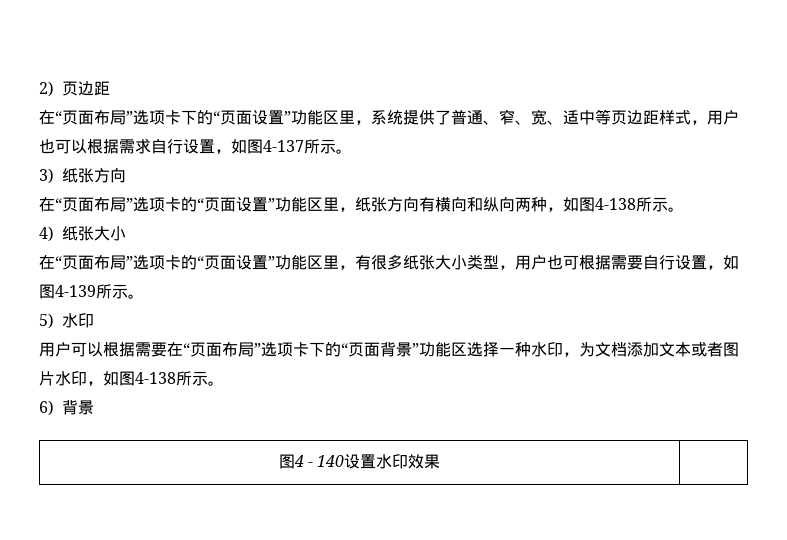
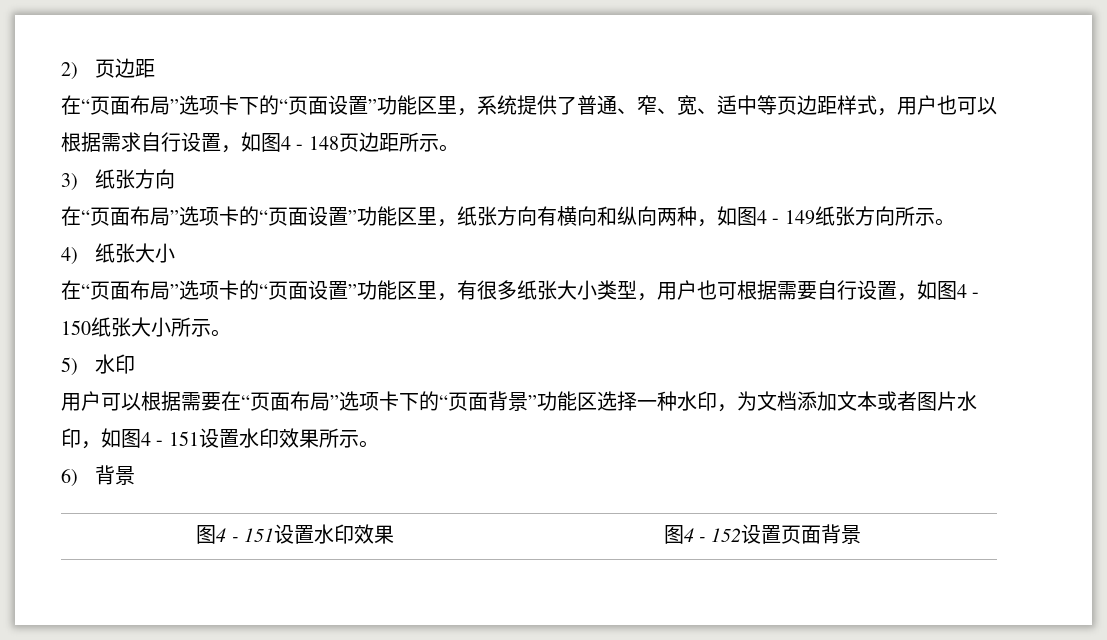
- 在“页面布局”选项卡下的“页面设置”功能区里，系统提供了普通、窄、宽、适中等页边距样式，用户也可以根据需求自行设置，如图4-137所示。
+ 在“页面布局”选项卡下的“页面设置”功能区里，系统提供了普通、窄、宽、适中等页边距样式，用户也可以根据需求自行设置，如图4 - 148页边距所示。
- 在“页面布局”选项卡的“页面设置”功能区里，纸张方向有横向和纵向两种，如图4-138所示。
+ 在“页面布局”选项卡的“页面设置”功能区里，纸张方向有横向和纵向两种，如图4 - 149纸张方向所示。
- 在“页面布局”选项卡的“页面设置”功能区里，有很多纸张大小类型，用户也可根据需要自行设置，如图4-139所示。
+ 在“页面布局”选项卡的“页面设置”功能区里，有很多纸张大小类型，用户也可根据需要自行设置，如图4 - 150纸张大小所示。
- 用户可以根据需要在“页面布局”选项卡下的“页面背景”功能区选择一种水印，为文档添加文本或者图片水印，如图4-138所示。
+ 用户可以根据需要在“页面布局”选项卡下的“页面背景”功能区选择一种水印，为文档添加文本或者图片水印，如图4 - 151设置水印效果所示。
- 图4 - 140设置水印效果 |
+ 图4 - 151设置水印效果 | 图4 - 152设置页面背景

